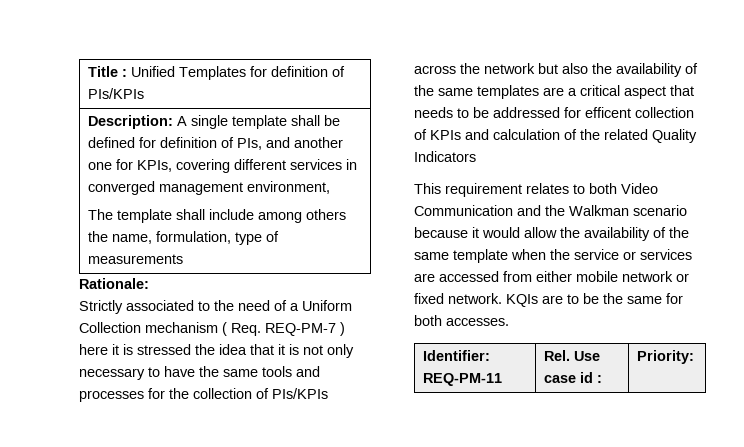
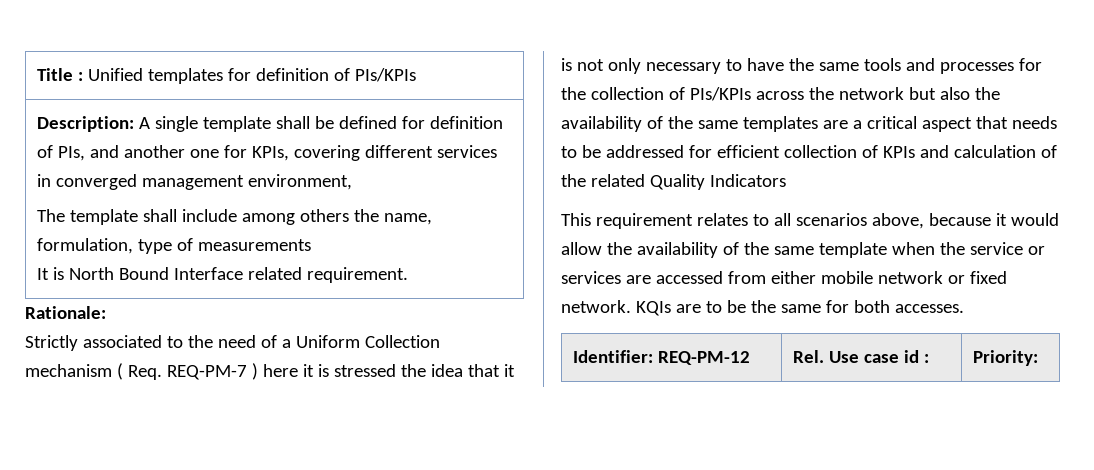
- Title : Unified Templates for definition of PIs/KPIs
+ Title : Unified templates for definition of PIs/KPIs
+ It is North Bound Interface related requirement.
- Strictly associated to the need of a Uniform Collection mechanism ( Req. REQ-PM-7 ) here it is stressed the idea that it is not only necessary to have the same tools and processes for the collection of PIs/KPIs across the network but also the availability of the same templates are a critical aspect that needs to be addressed for efficent collection of KPIs and calculation of the related Quality Indicators
+ Strictly associated to the need of a Uniform Collection mechanism ( Req. REQ-PM-7 ) here it is stressed the idea that it is not only necessary to have the same tools and processes for the collection of PIs/KPIs across the network but also the availability of the same templates are a critical aspect that needs to be addressed for efficient collection of KPIs and calculation of the related Quality Indicators
- This requirement relates to both Video Communication and the Walkman scenario because it would allow the availability of the same template when the service or services are accessed from either mobile network or fixed network.
+ This requirement relates to all scenarios above, because it would allow the availability of the same template when the service or services are accessed from either mobile network or fixed network.
- Identifier: REQ-PM-11 | Rel. Use case id : | Priority:
+ Identifier: REQ-PM-12 | Rel. Use case id : | Priority:

